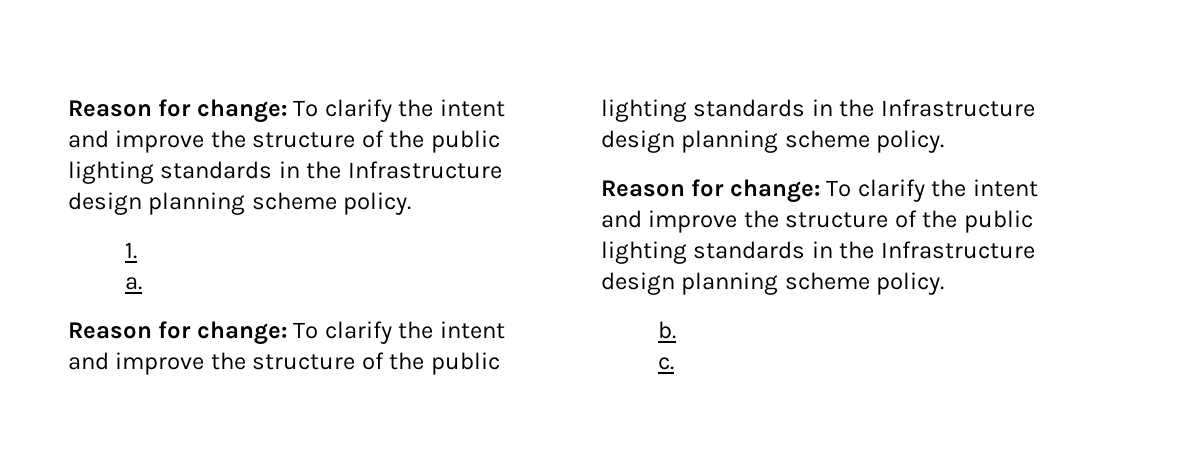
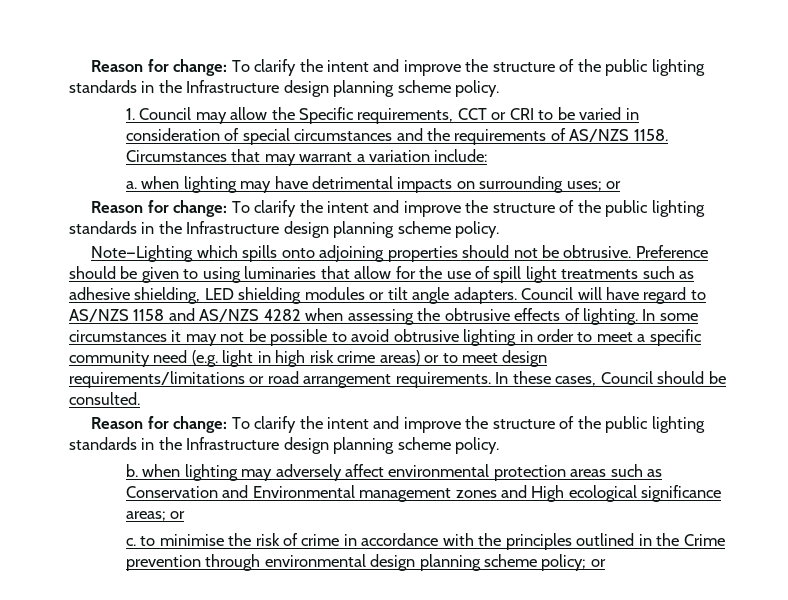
- 1.
- a.
+ 1. Council may allow the Specific requirements, CCT or CRI to be varied in consideration of special circumstances and the requirements of AS/NZS 1158. Circumstances that may warrant a variation include:
+ a. when lighting may have detrimental impacts on surrounding uses; or
+ Note—Lighting which spills onto adjoining properties should not be obtrusive. Preference should be given to using luminaries that allow for the use of spill light treatments such as adhesive shielding, LED shielding modules or tilt angle adapters. Council will have regard to AS/NZS 1158 and AS/NZS 4282 when assessing the obtrusive effects of lighting. In some circumstances it may not be possible to avoid obtrusive lighting in order to meet a specific community need (e.g. light in high risk crime areas) or to meet design requirements/limitations or road arrangement requirements. In these cases, Council should be consulted.
- b.
- c.
+ b. when lighting may adversely affect environmental protection areas such as Conservation and Environmental management zones and High ecological significance areas; or
+ c. to minimise the risk of crime in accordance with the principles outlined in the Crime prevention through environmental design planning scheme policy; or

